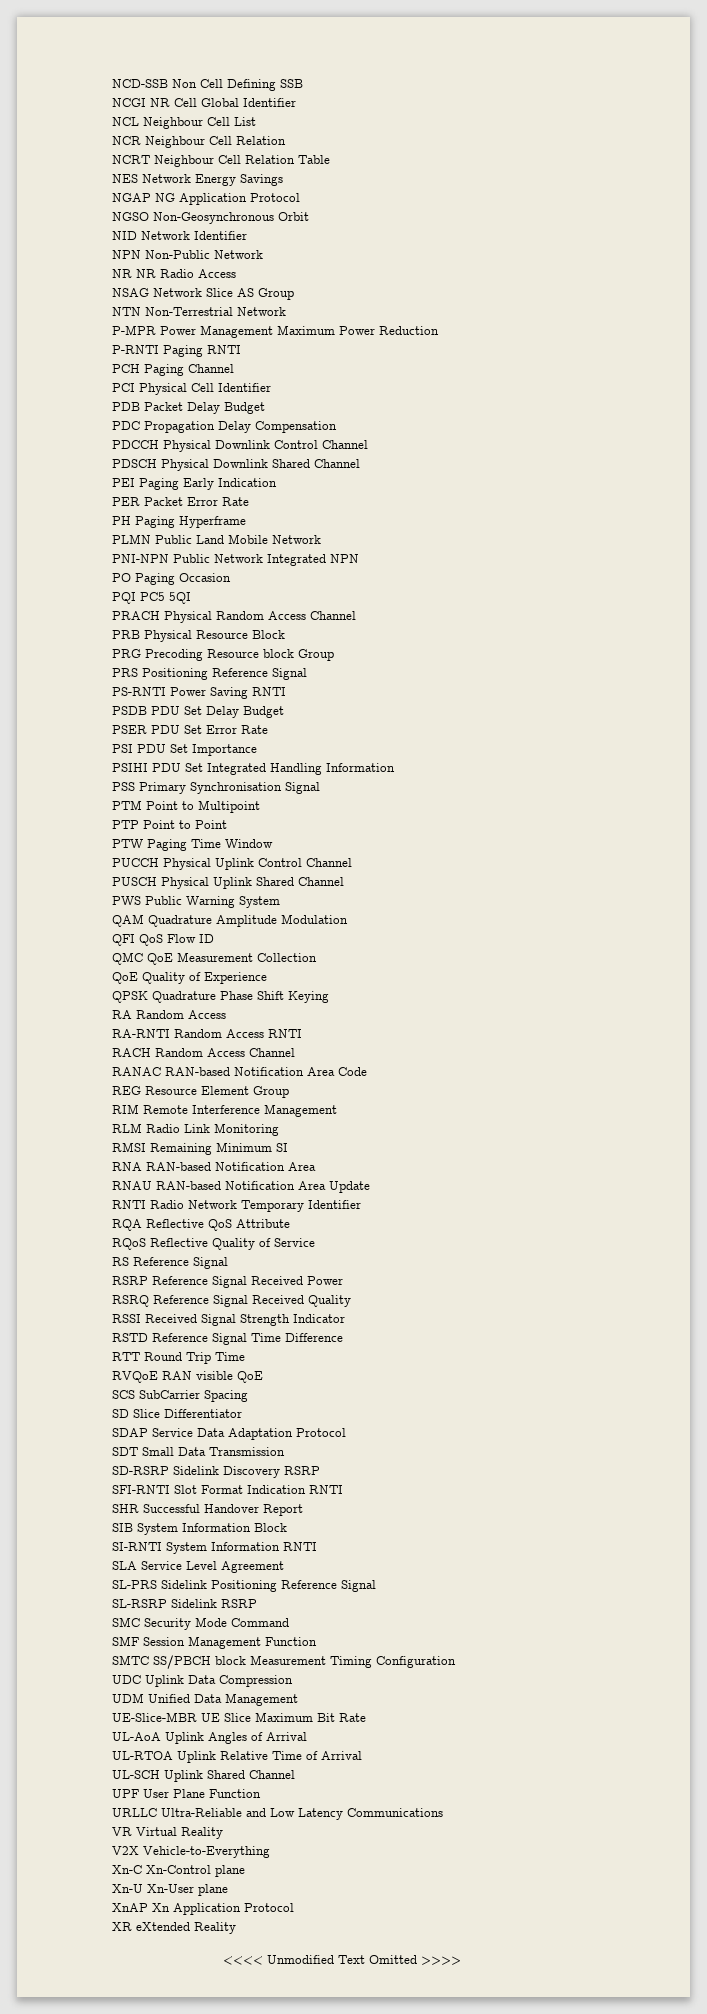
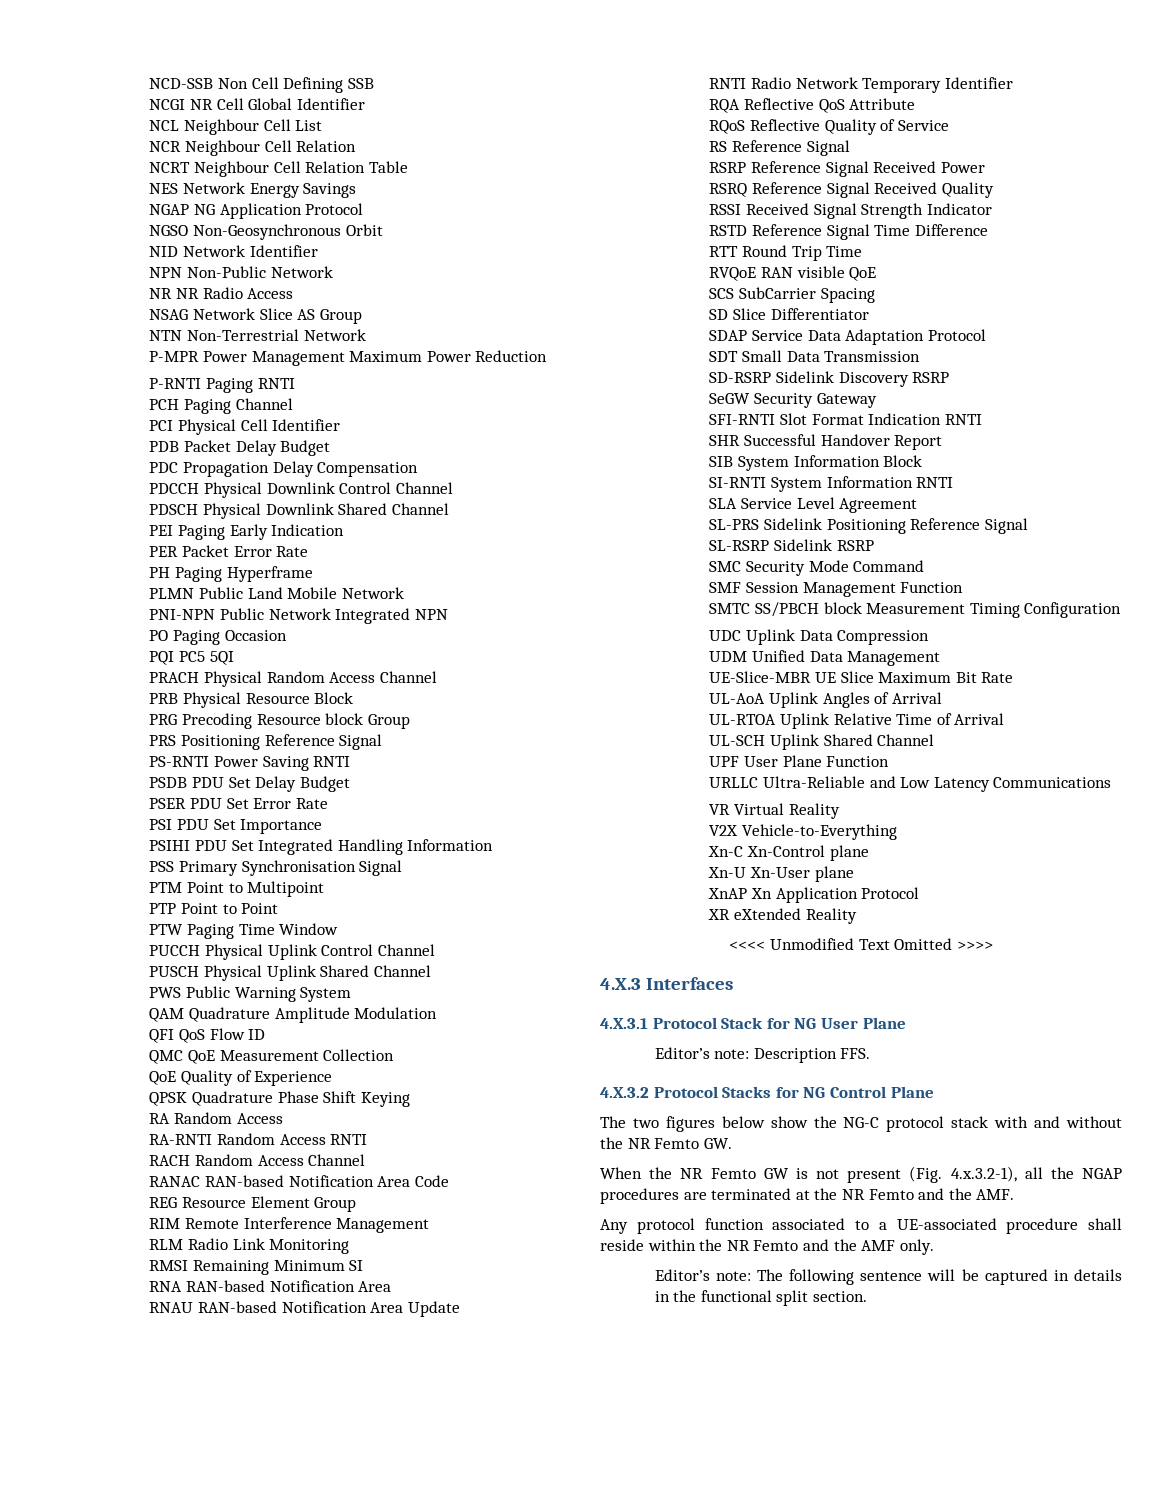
+ SeGW Security Gateway
+ 4.X.3 Interfaces
+ 4.X.3.1 Protocol Stack for NG User Plane
+ Editor’s note: Description FFS.
+ 4.X.3.2 Protocol Stacks for NG Control Plane
+ The two figures below show the NG-C protocol stack with and without the NR Femto GW.
+ When the NR Femto GW is not present (Fig. 4.x.3.2-1), all the NGAP procedures are terminated at the NR Femto and the AMF.
+ Any protocol function associated to a UE-associated procedure shall reside within the NR Femto and the AMF only.
+ Editor’s note: The following sentence will be captured in details in the functional split section.

